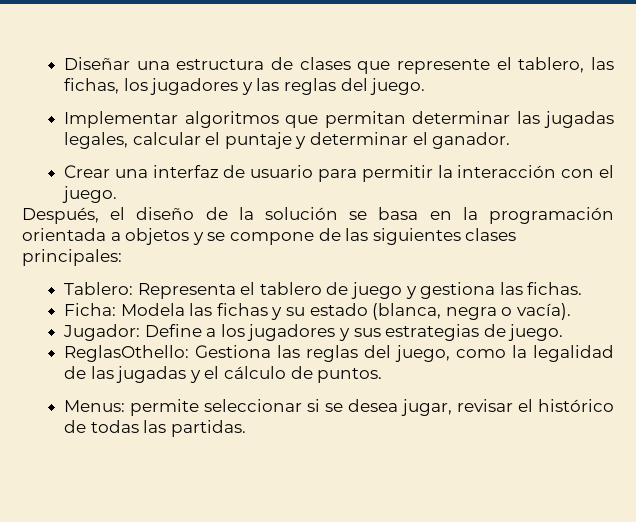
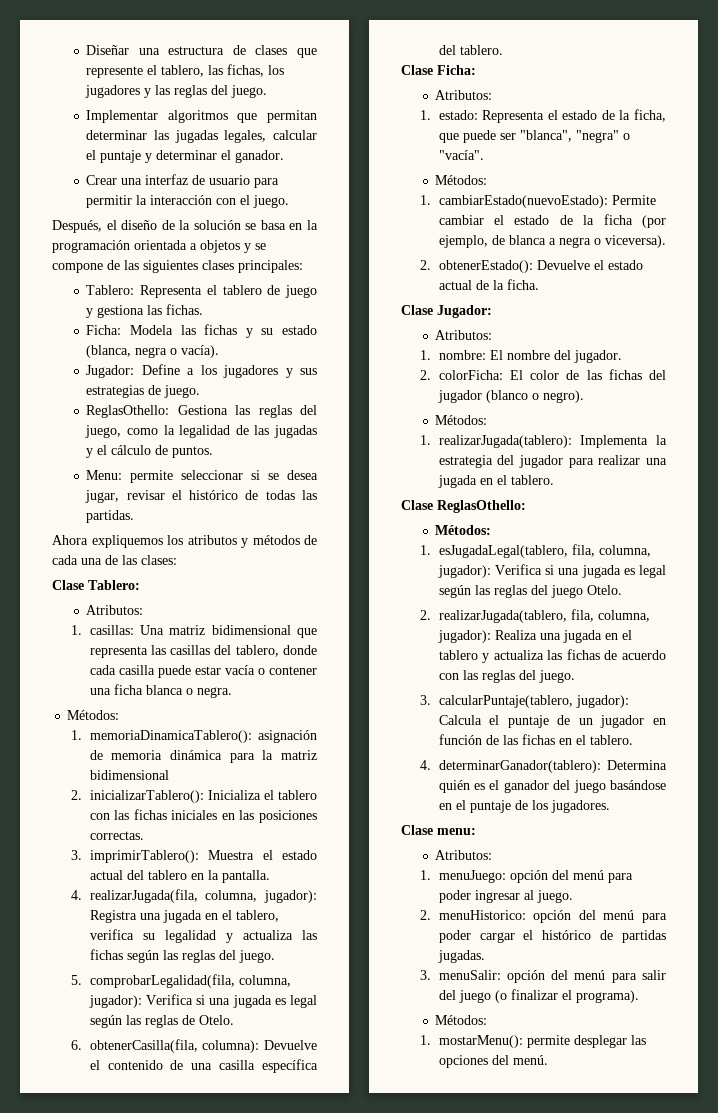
- Menus: permite seleccionar si se desea jugar, revisar el histórico de todas las partidas.
+ Menu: permite seleccionar si se desea jugar, revisar el histórico de todas las partidas.
+ Ahora expliquemos los atributos y métodos de cada una de las clases:
+ Clase Tablero:
+ Atributos:
+ 1. casillas: Una matriz bidimensional que representa las casillas del tablero, donde cada casilla puede estar vacía o contener una ficha blanca o negra.
+ Métodos:
+ 1. memoriaDinamicaTablero(): asignación de memoria dinámica para la matriz bidimensional
+ 2. inicializarTablero(): Inicializa el tablero con las fichas iniciales en las posiciones correctas.
+ 3. imprimirTablero(): Muestra el estado actual del tablero en la pantalla.
+ 4. realizarJugada(fila, columna, jugador): Registra una jugada en el tablero, verifica su legalidad y actualiza las fichas según las reglas del juego.
+ 5. comprobarLegalidad(fila, columna, jugador): Verifica si una jugada es legal según las reglas de Otelo.
+ 6. obtenerCasilla(fila, columna): Devuelve el contenido de una casilla específica del tablero.
+ Clase Ficha:
+ Atributos:
+ 1. estado: Representa el estado de la ficha, que puede ser "blanca", "negra" o "vacía".
+ Métodos:
+ 1. cambiarEstado(nuevoEstado): Permite cambiar el estado de la ficha (por ejemplo, de blanca a negra o viceversa).
+ 2. obtenerEstado(): Devuelve el estado actual de la ficha.
+ Clase Jugador:
+ Atributos:
+ 1. nombre: El nombre del jugador.
+ 2. colorFicha: El color de las fichas del jugador (blanco o negro).
+ Métodos:
+ 1. realizarJugada(tablero): Implementa la estrategia del jugador para realizar una jugada en el tablero.
+ Clase ReglasOthello:
+ Métodos:
+ 1. esJugadaLegal(tablero, fila, columna, jugador): Verifica si una jugada es legal según las reglas del juego Otelo.
+ 2. realizarJugada(tablero, fila, columna, jugador): Realiza una jugada en el tablero y actualiza las fichas de acuerdo con las reglas del juego.
+ 3. calcularPuntaje(tablero, jugador): Calcula el puntaje de un jugador en función de las fichas en el tablero.
+ 4. determinarGanador(tablero): Determina quién es el ganador del juego basándose en el puntaje de los jugadores.
+ Clase menu:
+ Atributos:
+ 1. menuJuego: opción del menú para poder ingresar al juego.
+ 2. menuHistorico: opción del menú para poder cargar el histórico de partidas jugadas.
+ 3. menuSalir: opción del menú para salir del juego (o finalizar el programa).
+ Métodos:
+ 1. mostarMenu(): permite desplegar las opciones del menú.

